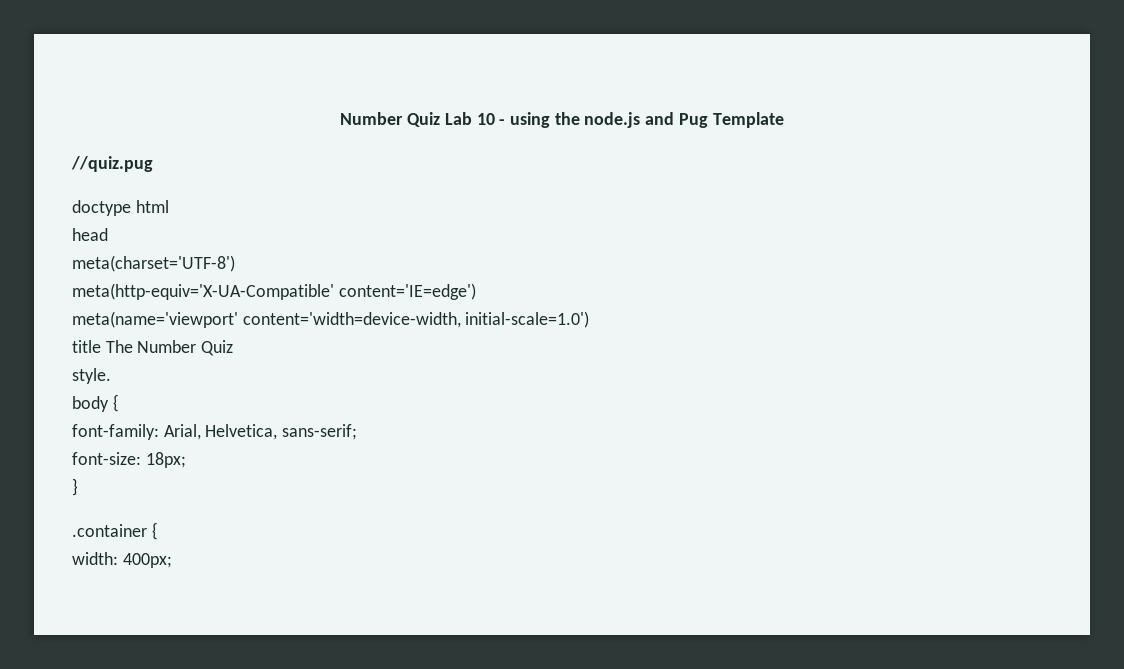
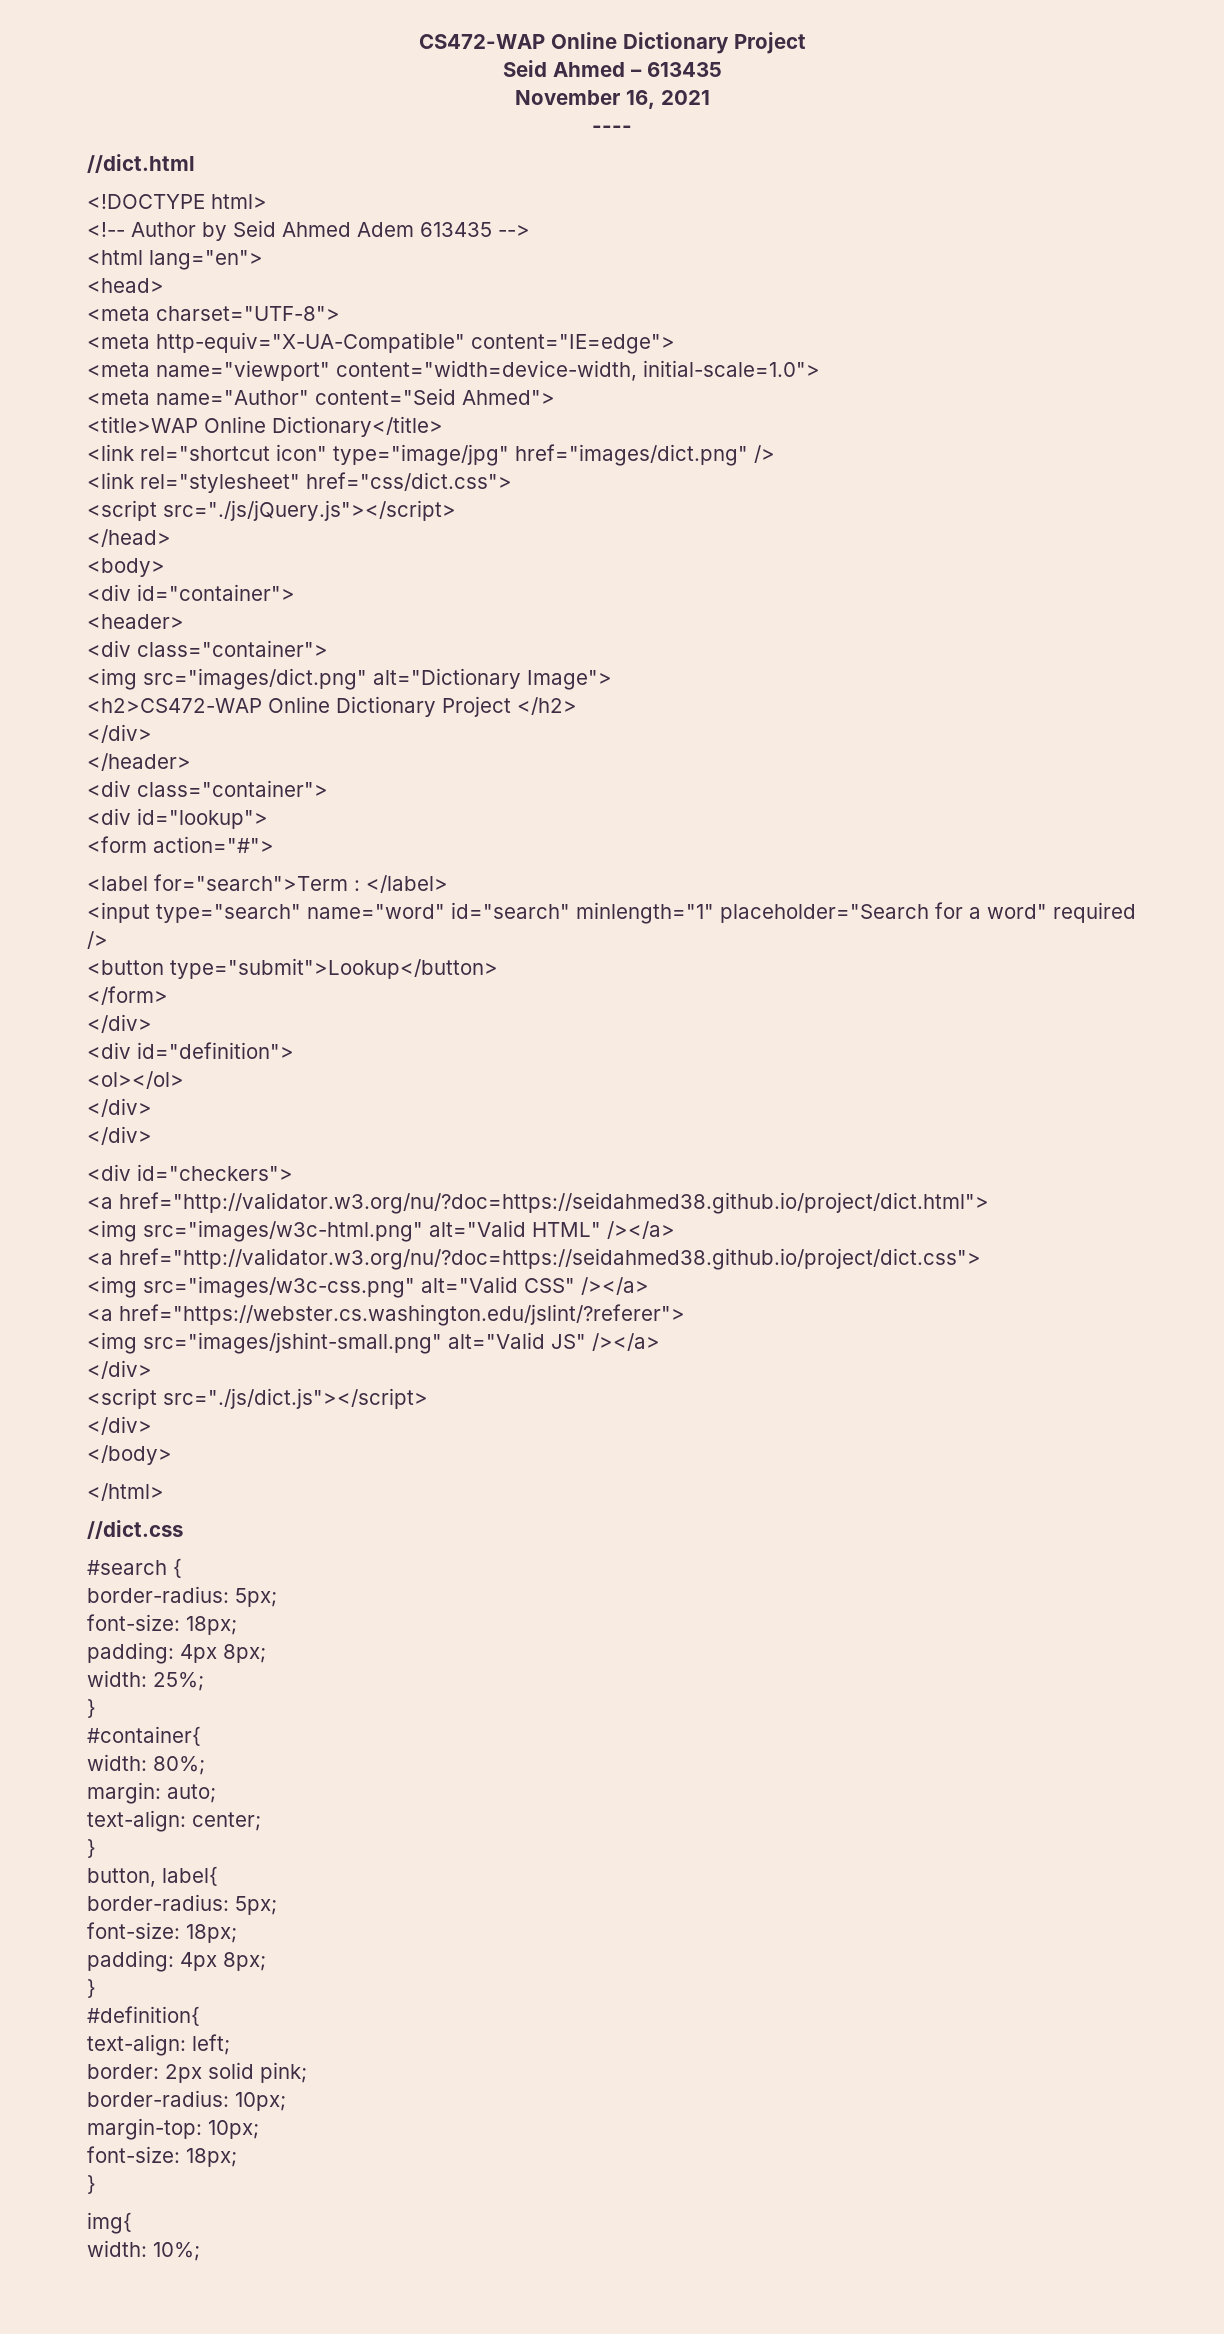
- Number Quiz Lab 10 - using the node.js and Pug Template
- //quiz.pug
- doctype html
- head
- meta(charset='UTF-8')
- meta(http-equiv='X-UA-Compatible' content='IE=edge')
- meta(name='viewport' content='width=device-width, initial-scale=1.0')
- title The Number Quiz
- style.
- body {
- font-family: Arial, Helvetica, sans-serif;
+ CS472-WAP Online Dictionary Project
+ Seid Ahmed – 613435
+ November 16, 2021
+ ----
+ //dict.html
+ <!DOCTYPE html>
+ <!-- Author by Seid Ahmed Adem 613435 -->
+ <html lang="en">
+ <head>
+ <meta charset="UTF-8">
+ <meta http-equiv="X-UA-Compatible" content="IE=edge">
+ <meta name="viewport" content="width=device-width, initial-scale=1.0">
+ <meta name="Author" content="Seid Ahmed">
+ <title>WAP Online Dictionary</title>
+ <link rel="shortcut icon" type="image/jpg" href="images/dict.png" />
+ <link rel="stylesheet" href="css/dict.css">
+ <script src="./js/jQuery.js"></script>
+ </head>
+ <body>
+ <div id="container">
+ <header>
+ <div class="container">
+ <img src="images/dict.png" alt="Dictionary Image">
+ <h2>CS472-WAP Online Dictionary Project </h2>
+ </div>
+ </header>
+ <div class="container">
+ <div id="lookup">
+ <form action="#">
+ <label for="search">Term : </label>
+ <input type="search" name="word" id="search" minlength="1" placeholder="Search for a word" required />
+ <button type="submit">Lookup</button>
+ </form>
+ </div>
+ <div id="definition">
+ <ol></ol>
+ </div>
+ </div>
+ <div id="checkers">
+ <a href="http://validator.w3.org/nu/?doc=https://seidahmed38.github.io/project/dict.html">
+ <img src="images/w3c-html.png" alt="Valid HTML" /></a>
+ <a href="http://validator.w3.org/nu/?doc=https://seidahmed38.github.io/project/dict.css">
+ <img src="images/w3c-css.png" alt="Valid CSS" /></a>
+ <a href="https://webster.cs.washington.edu/jslint/?referer">
+ <img src="images/jshint-small.png" alt="Valid JS" /></a>
+ </div>
+ <script src="./js/dict.js"></script>
+ </div>
+ </body>
+ </html>
+ //dict.css
+ #search {
+ border-radius: 5px;
+ font-size: 18px;
+ padding: 4px 8px;
+ width: 25%;
+ }
+ #container{
+ width: 80%;
+ margin: auto;
+ text-align: center;
+ }
+ button, label{
+ border-radius: 5px;
+ font-size: 18px;
+ padding: 4px 8px;
+ }
+ #definition{
+ text-align: left;
+ border: 2px solid pink;
+ border-radius: 10px;
+ margin-top: 10px;
- .container {
- width: 400px;
+ img{
+ width: 10%;

